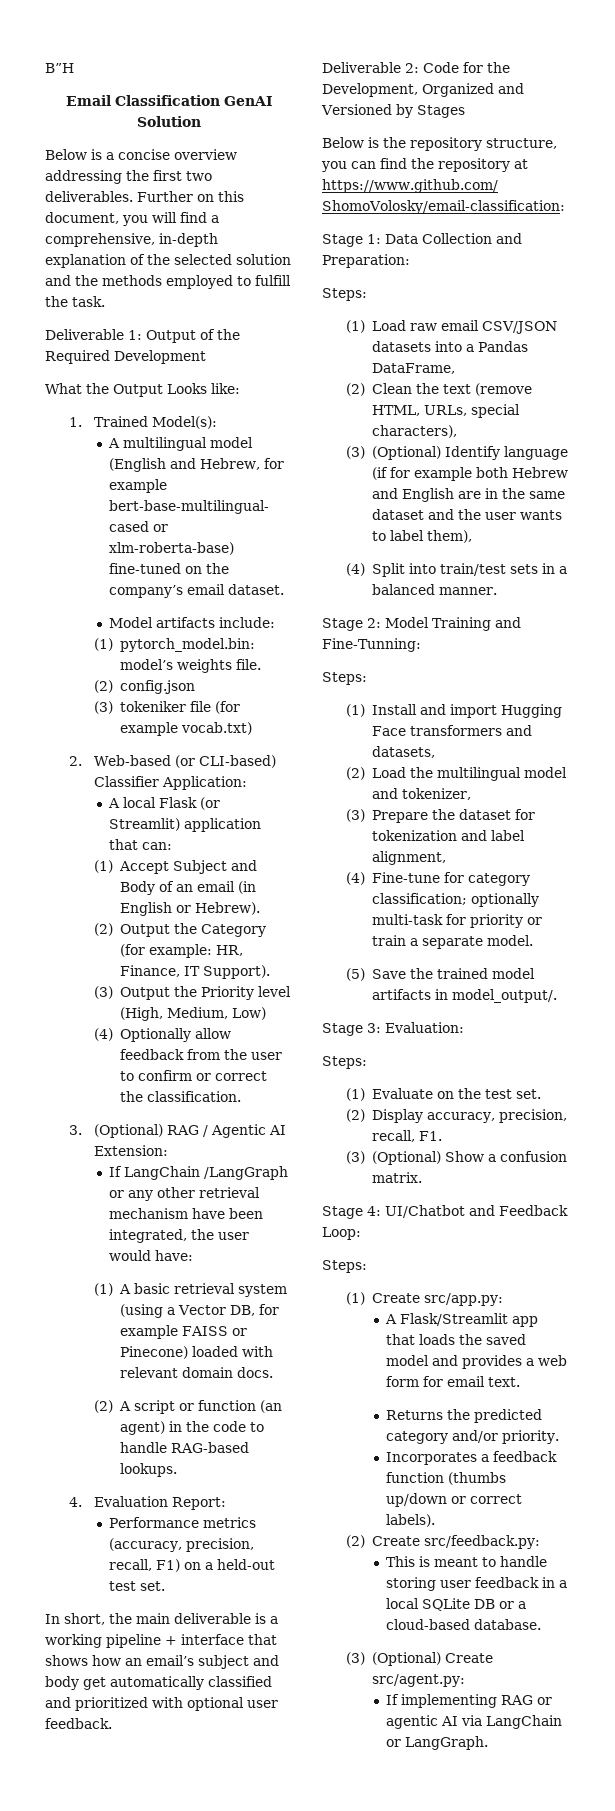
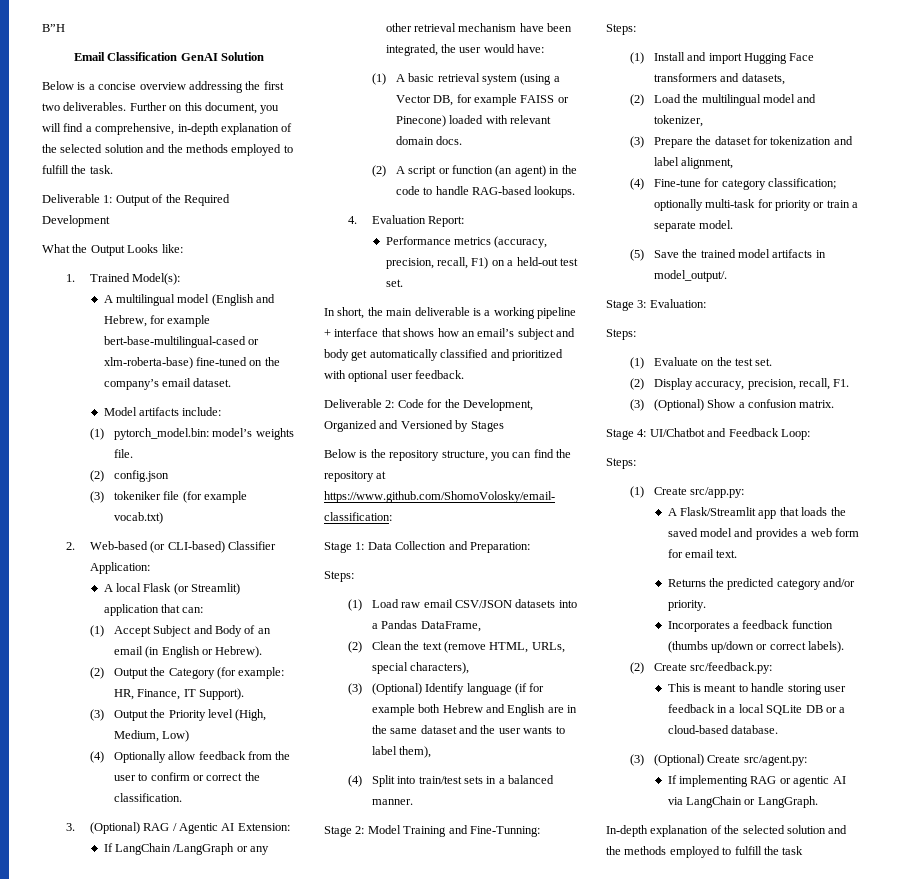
+ In-depth explanation of the selected solution and the methods employed to fulfill the task

